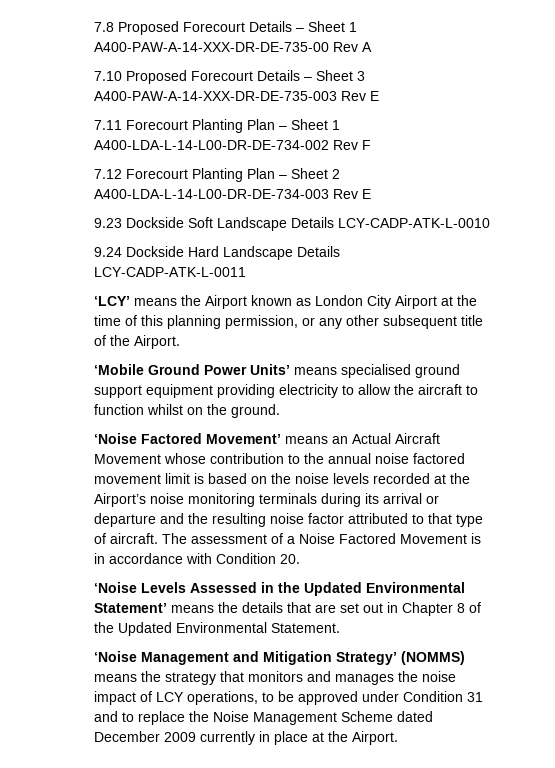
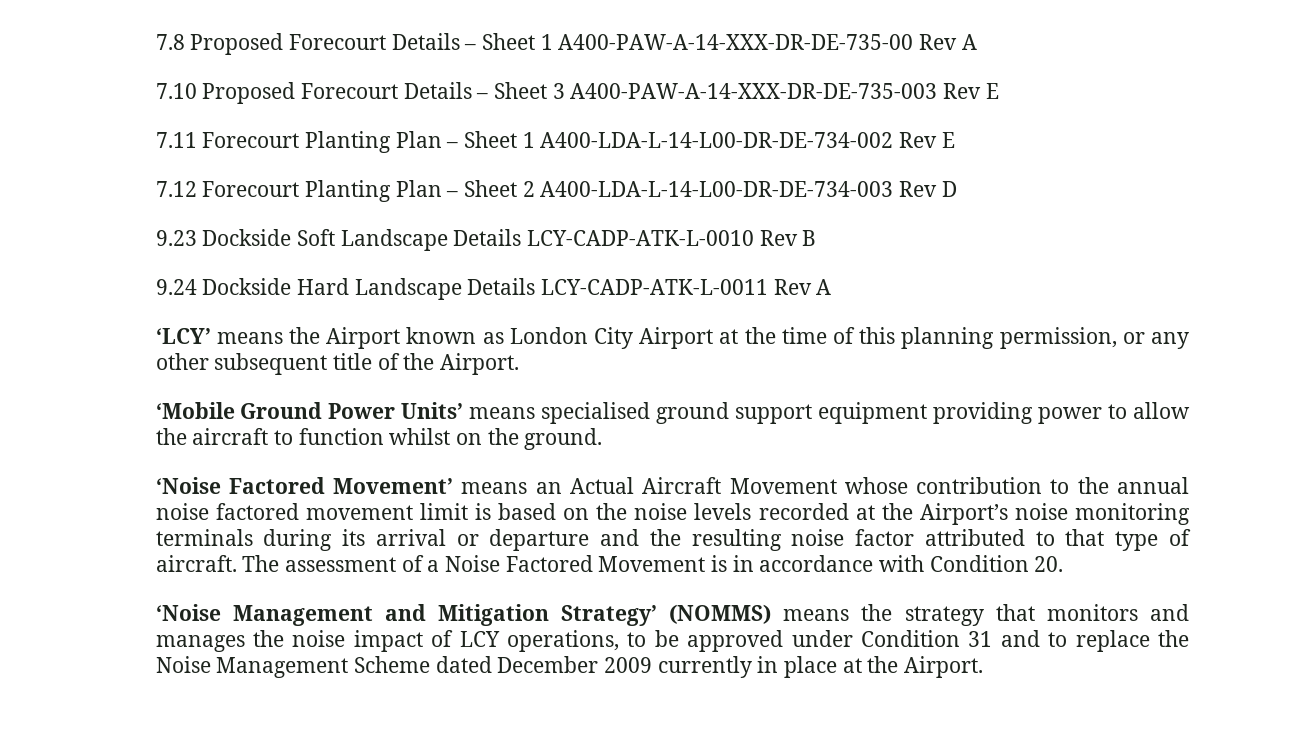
- 7.11 Forecourt Planting Plan – Sheet 1 A400-LDA-L-14-L00-DR-DE-734-002 Rev F
+ 7.11 Forecourt Planting Plan – Sheet 1 A400-LDA-L-14-L00-DR-DE-734-002 Rev E
- 7.12 Forecourt Planting Plan – Sheet 2 A400-LDA-L-14-L00-DR-DE-734-003 Rev E
+ 7.12 Forecourt Planting Plan – Sheet 2 A400-LDA-L-14-L00-DR-DE-734-003 Rev D
- 9.23 Dockside Soft Landscape Details LCY-CADP-ATK-L-0010
+ 9.23 Dockside Soft Landscape Details LCY-CADP-ATK-L-0010 Rev B
- 9.24 Dockside Hard Landscape Details LCY-CADP-ATK-L-0011
+ 9.24 Dockside Hard Landscape Details LCY-CADP-ATK-L-0011 Rev A
- ‘Mobile Ground Power Units’ means specialised ground support equipment providing electricity to allow the aircraft to function whilst on the ground.
+ ‘Mobile Ground Power Units’ means specialised ground support equipment providing power to allow the aircraft to function whilst on the ground.
- ‘Noise Levels Assessed in the Updated Environmental Statement’ means the details that are set out in Chapter 8 of the Updated Environmental Statement.

